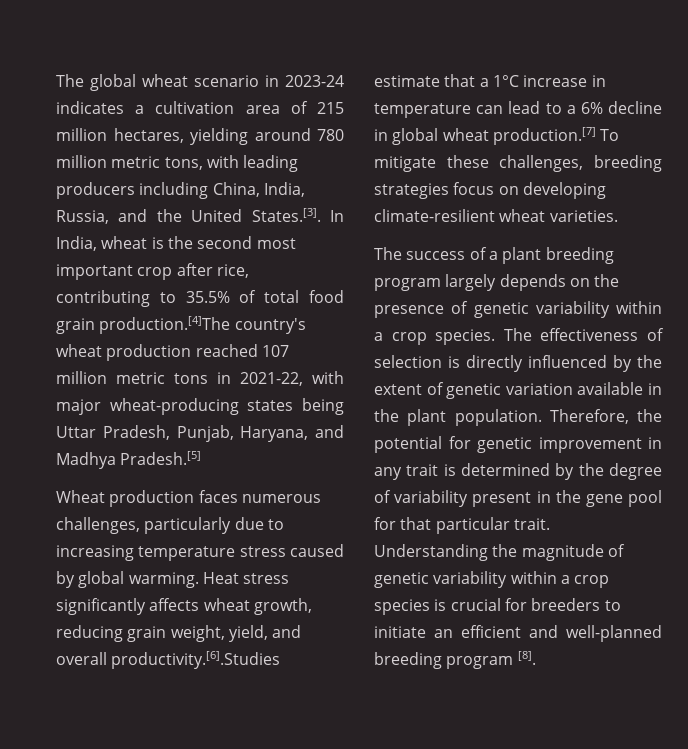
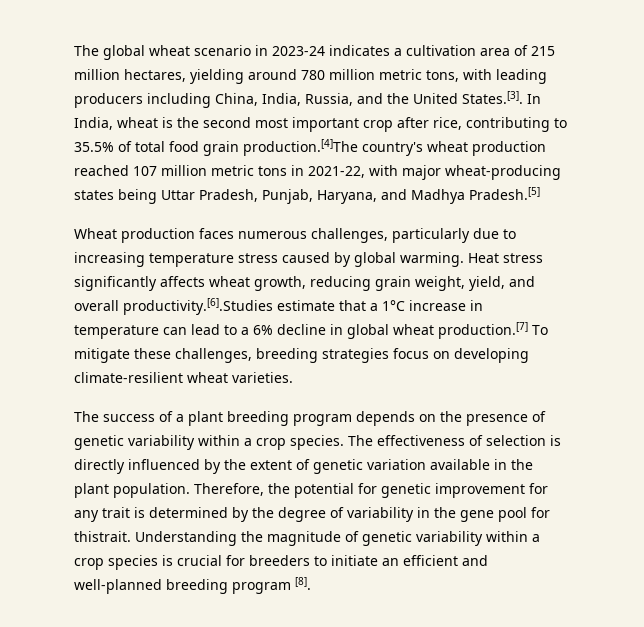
- The success of a plant breeding program largely depends on the presence of genetic variability within a crop species.
+ The success of a plant breeding program depends on the presence of genetic variability within a crop species.
- Therefore, the potential for genetic improvement in any trait is determined by the degree of variability present in the gene pool for that particular trait.
+ Therefore, the potential for genetic improvement for any trait is determined by the degree of variability in the gene pool for thistrait.

